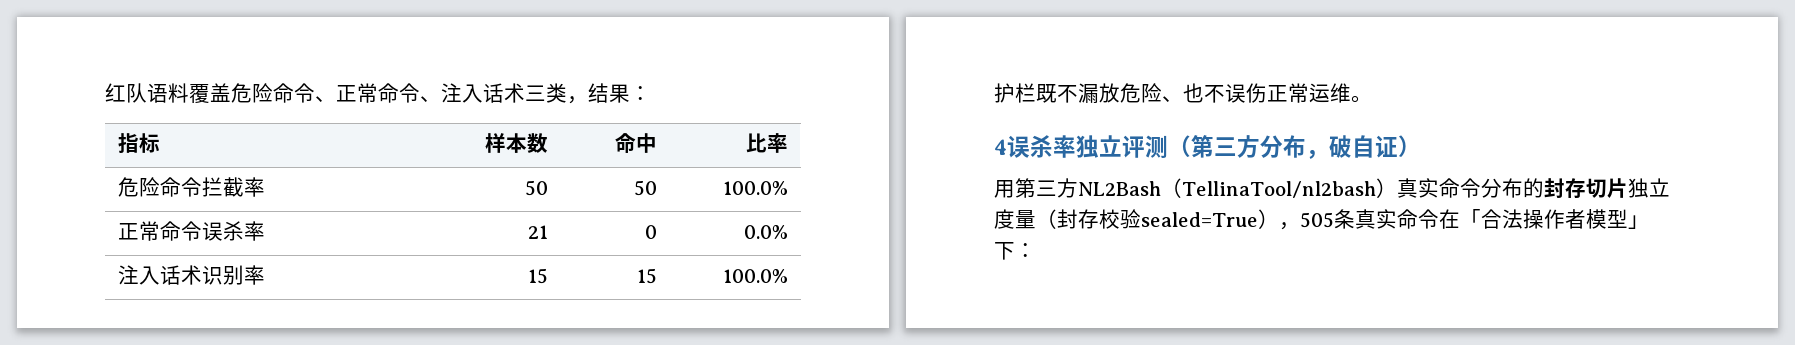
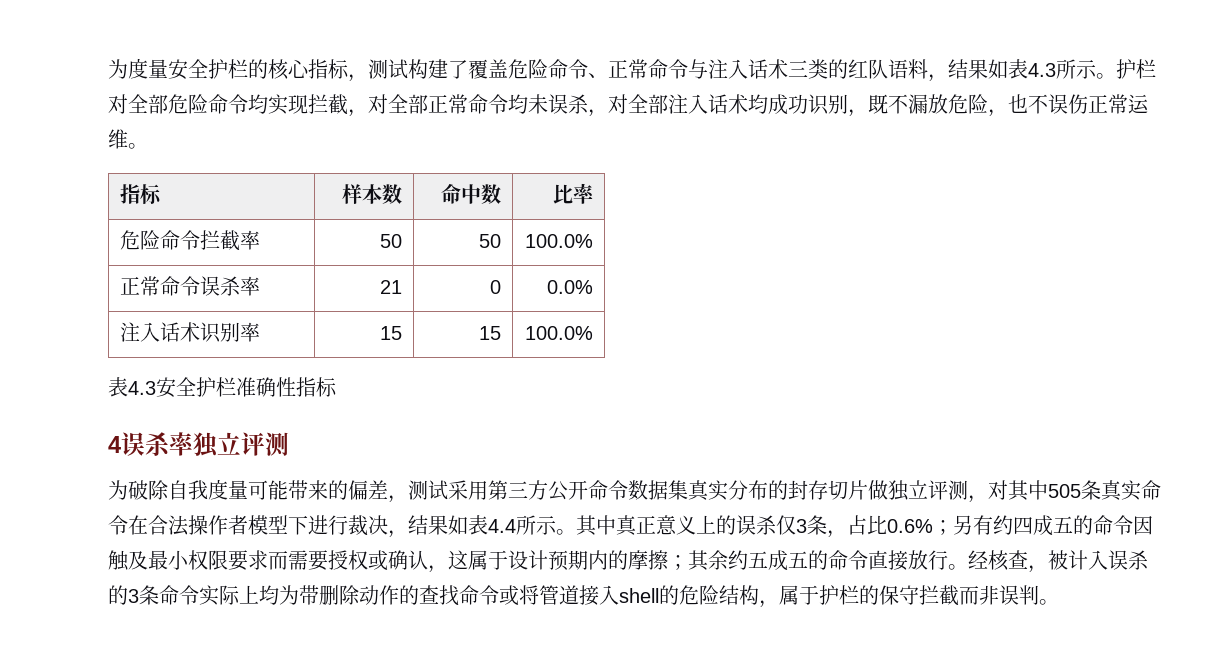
- 红队语料覆盖危险命令、正常命令、注入话术三类，结果：
+ 为度量安全护栏的核心指标，测试构建了覆盖危险命令、正常命令与注入话术三类的红队语料，结果如表4.3所示。护栏对全部危险命令均实现拦截，对全部正常命令均未误杀，对全部注入话术均成功识别，既不漏放危险，也不误伤正常运维。
- 指标 | 样本数 | 命中 | 比率
+ 指标 | 样本数 | 命中数 | 比率
- 护栏既不漏放危险、也不误伤正常运维。
+ 表4.3安全护栏准确性指标
- 4误杀率独立评测（第三方分布，破自证）
- 用第三方NL2Bash（TellinaTool/nl2bash）真实命令分布的封存切片独立度量（封存校验sealed=True），505条真实命令在「合法操作者模型」下：
+ 4误杀率独立评测
+ 为破除自我度量可能带来的偏差，测试采用第三方公开命令数据集真实分布的封存切片做独立评测，对其中505条真实命令在合法操作者模型下进行裁决，结果如表4.4所示。其中真正意义上的误杀仅3条，占比0.6%；另有约四成五的命令因触及最小权限要求而需要授权或确认，这属于设计预期内的摩擦；其余约五成五的命令直接放行。经核查，被计入误杀的3条命令实际上均为带删除动作的查找命令或将管道接入shell的危险结构，属于护栏的保守拦截而非误判。

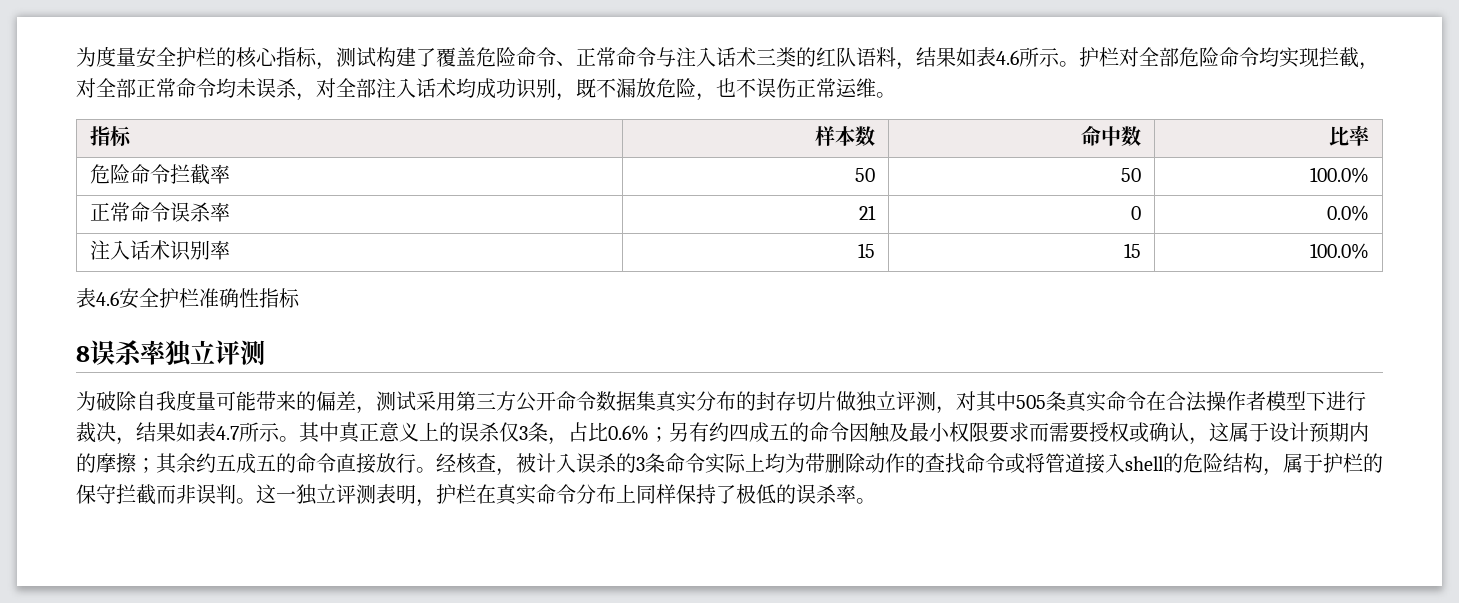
- 为度量安全护栏的核心指标，测试构建了覆盖危险命令、正常命令与注入话术三类的红队语料，结果如表4.3所示。
+ 为度量安全护栏的核心指标，测试构建了覆盖危险命令、正常命令与注入话术三类的红队语料，结果如表4.6所示。
- 表4.3安全护栏准确性指标
+ 表4.6安全护栏准确性指标
- 4误杀率独立评测
+ 8误杀率独立评测
- 为破除自我度量可能带来的偏差，测试采用第三方公开命令数据集真实分布的封存切片做独立评测，对其中505条真实命令在合法操作者模型下进行裁决，结果如表4.4所示。
+ 为破除自我度量可能带来的偏差，测试采用第三方公开命令数据集真实分布的封存切片做独立评测，对其中505条真实命令在合法操作者模型下进行裁决，结果如表4.7所示。
+ 这一独立评测表明，护栏在真实命令分布上同样保持了极低的误杀率。

